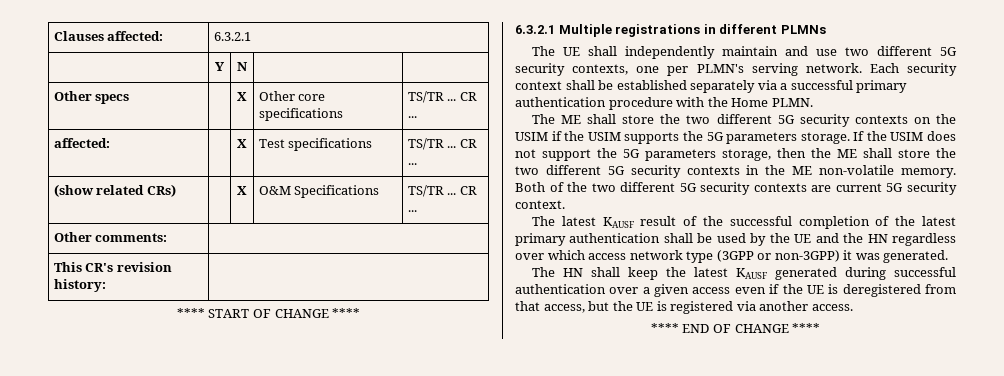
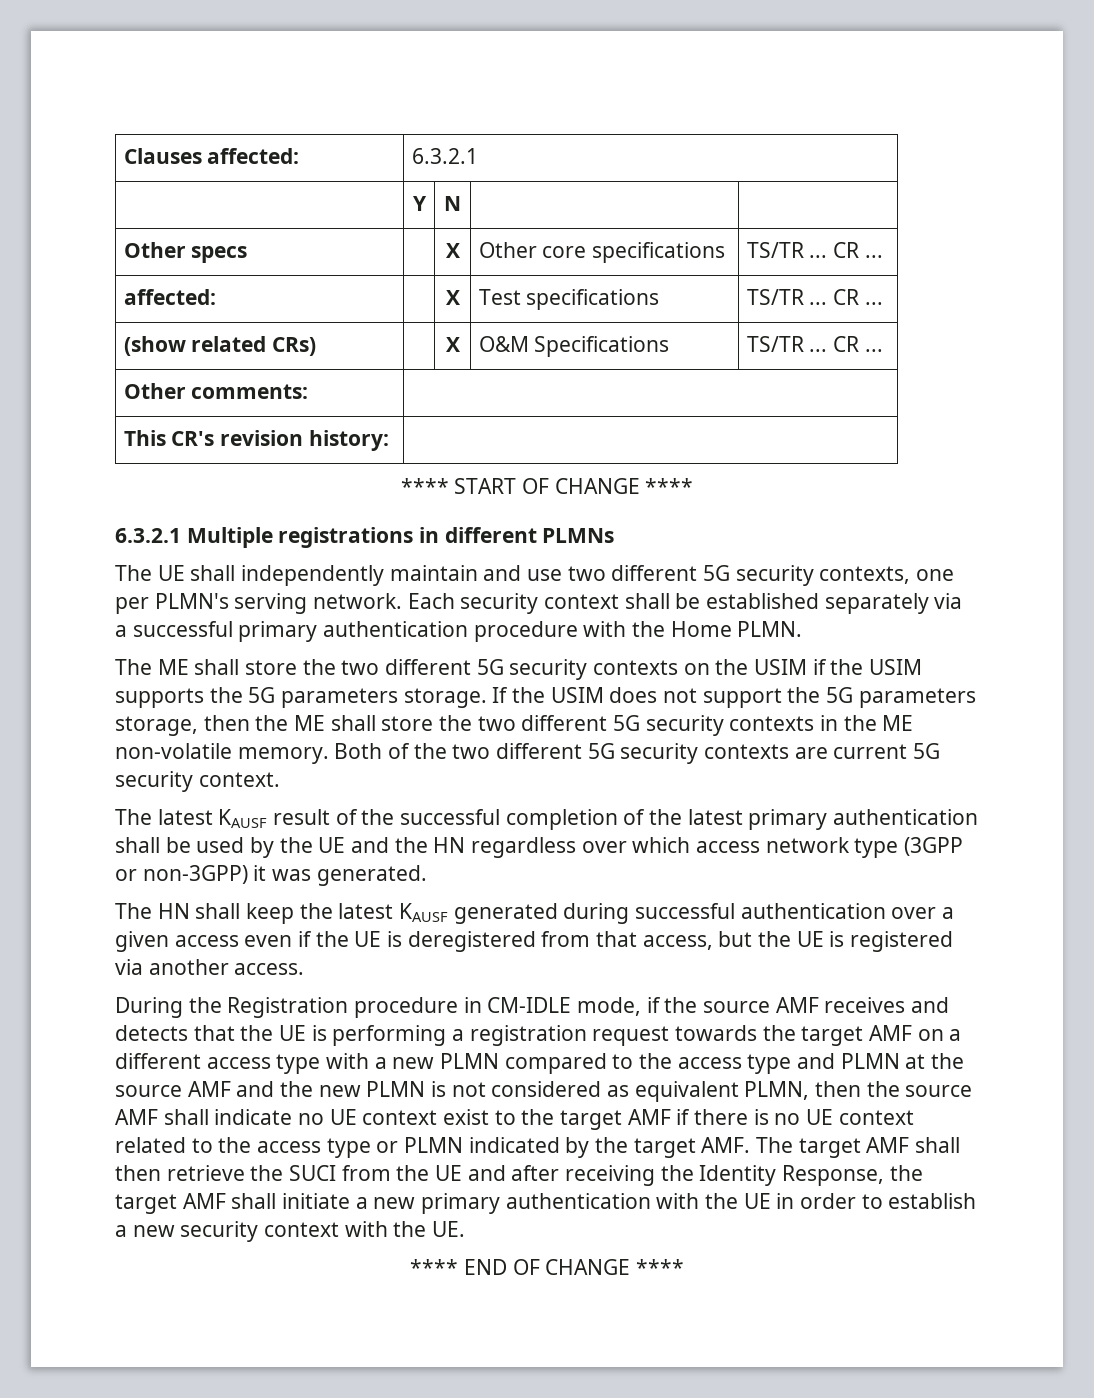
+ During the Registration procedure in CM-IDLE mode, if the source AMF receives and detects that the UE is performing a registration request towards the target AMF on a different access type with a new PLMN compared to the access type and PLMN at the source AMF and the new PLMN is not considered as equivalent PLMN, then the source AMF shall indicate no UE context exist to the target AMF if there is no UE context related to the access type or PLMN indicated by the target AMF. The target AMF shall then retrieve the SUCI from the UE and after receiving the Identity Response, the target AMF shall initiate a new primary authentication with the UE in order to establish a new security context with the UE.

